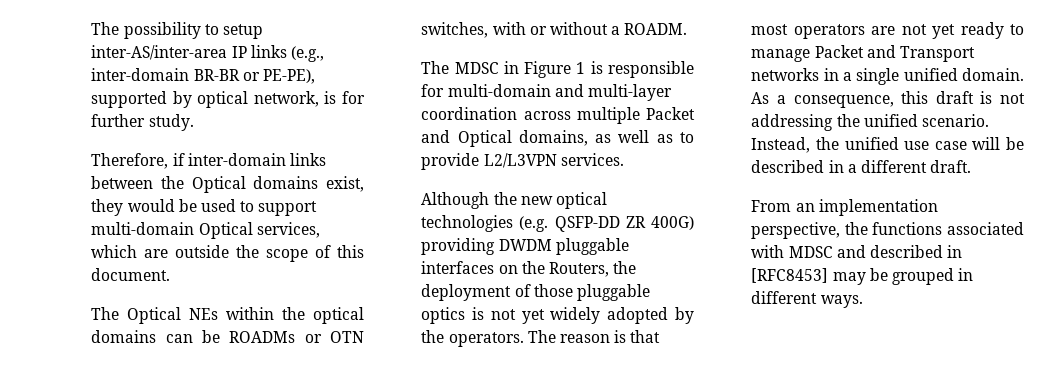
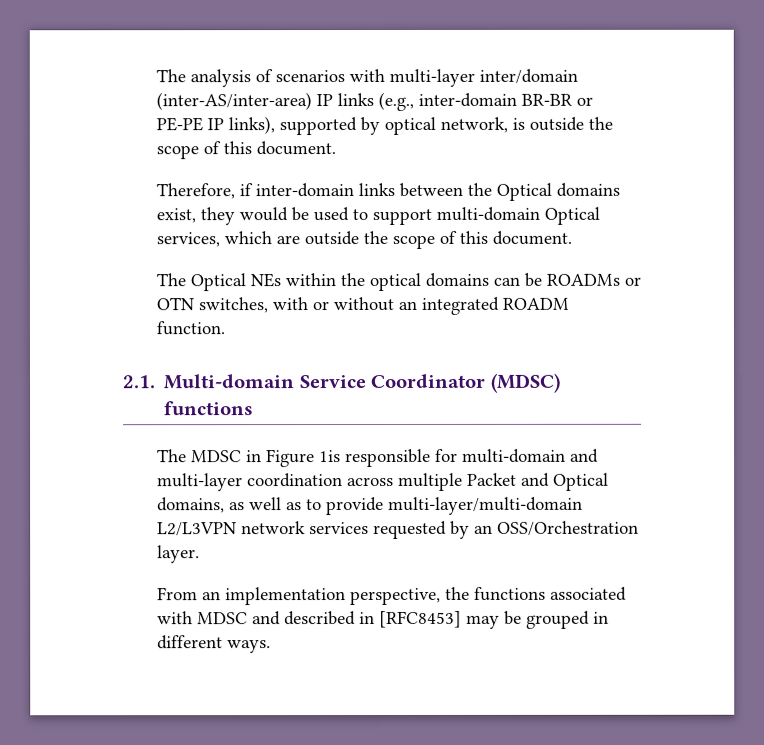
- The possibility to setup inter-AS/inter-area IP links (e.g., inter-domain BR-BR or PE-PE), supported by optical network, is for further study.
+ The analysis of scenarios with multi-layer inter/domain (inter-AS/inter-area) IP links (e.g., inter-domain BR-BR or PE-PE IP links), supported by optical network, is outside the scope of this document.
- The Optical NEs within the optical domains can be ROADMs or OTN switches, with or without a ROADM.
+ The Optical NEs within the optical domains can be ROADMs or OTN switches, with or without an integrated ROADM function.
+ 2.1. Multi-domain Service Coordinator (MDSC) functions
- The MDSC in Figure 1 is responsible for multi-domain and multi-layer coordination across multiple Packet and Optical domains, as well as to provide L2/L3VPN services.
- Although the new optical technologies (e.g. QSFP-DD ZR 400G) providing DWDM pluggable interfaces on the Routers, the deployment of those pluggable optics is not yet widely adopted by the operators. The reason is that most operators are not yet ready to manage Packet and Transport networks in a single unified domain. As a consequence, this draft is not addressing the unified scenario. Instead, the unified use case will be described in a different draft.
+ The MDSC in Figure 1is responsible for multi-domain and multi-layer coordination across multiple Packet and Optical domains, as well as to provide multi-layer/multi-domain L2/L3VPN network services requested by an OSS/Orchestration layer.

